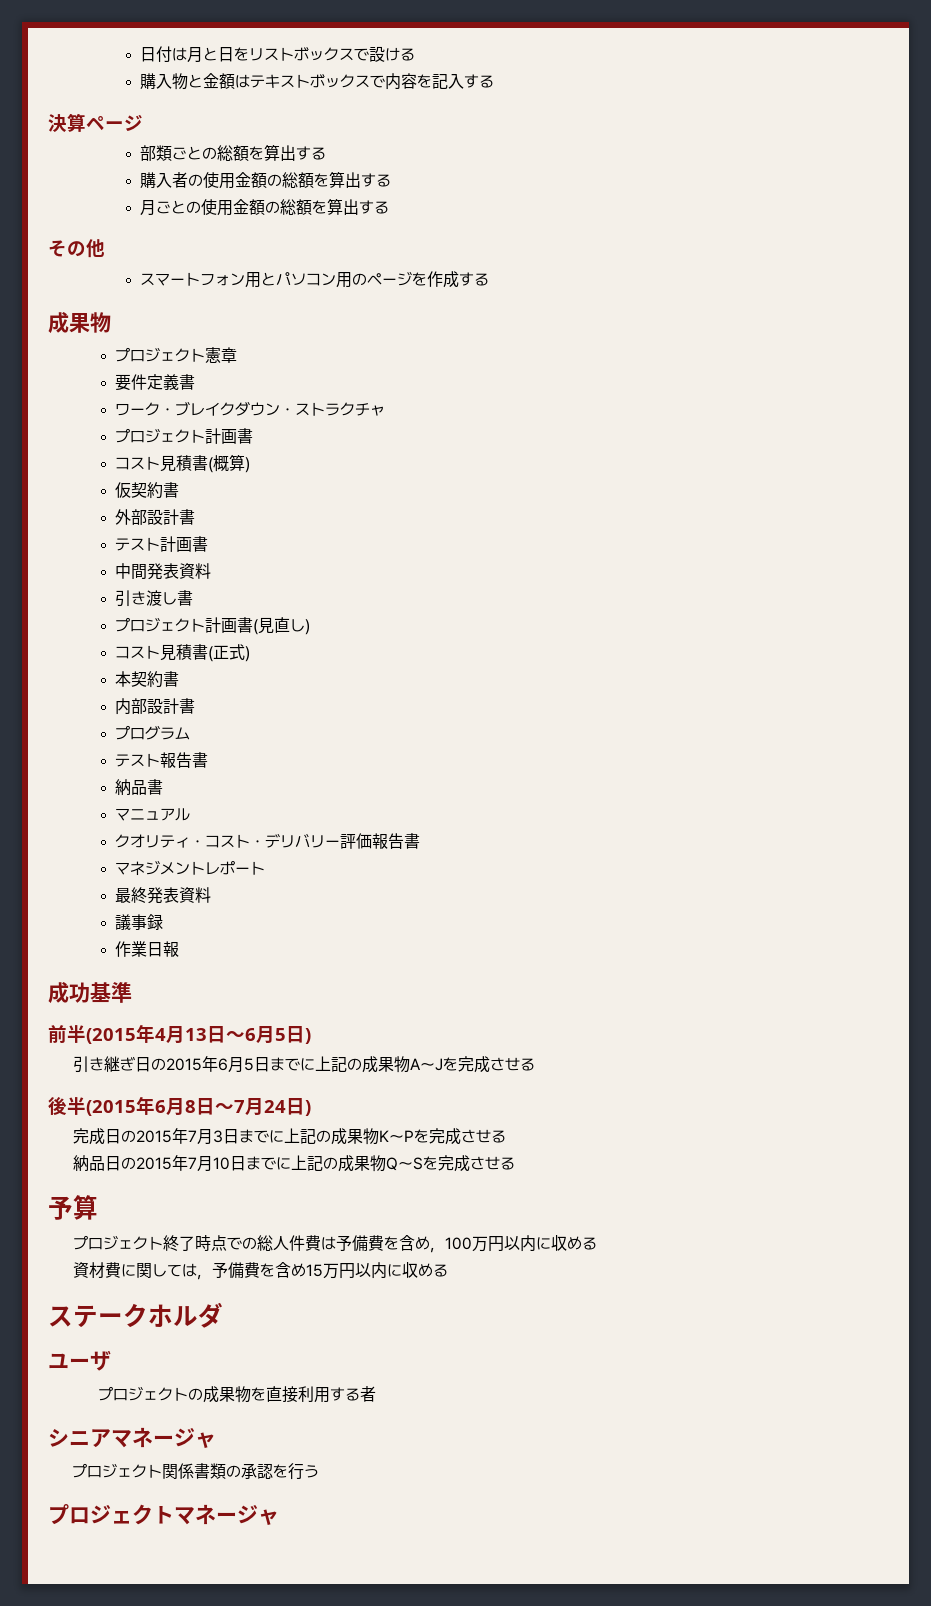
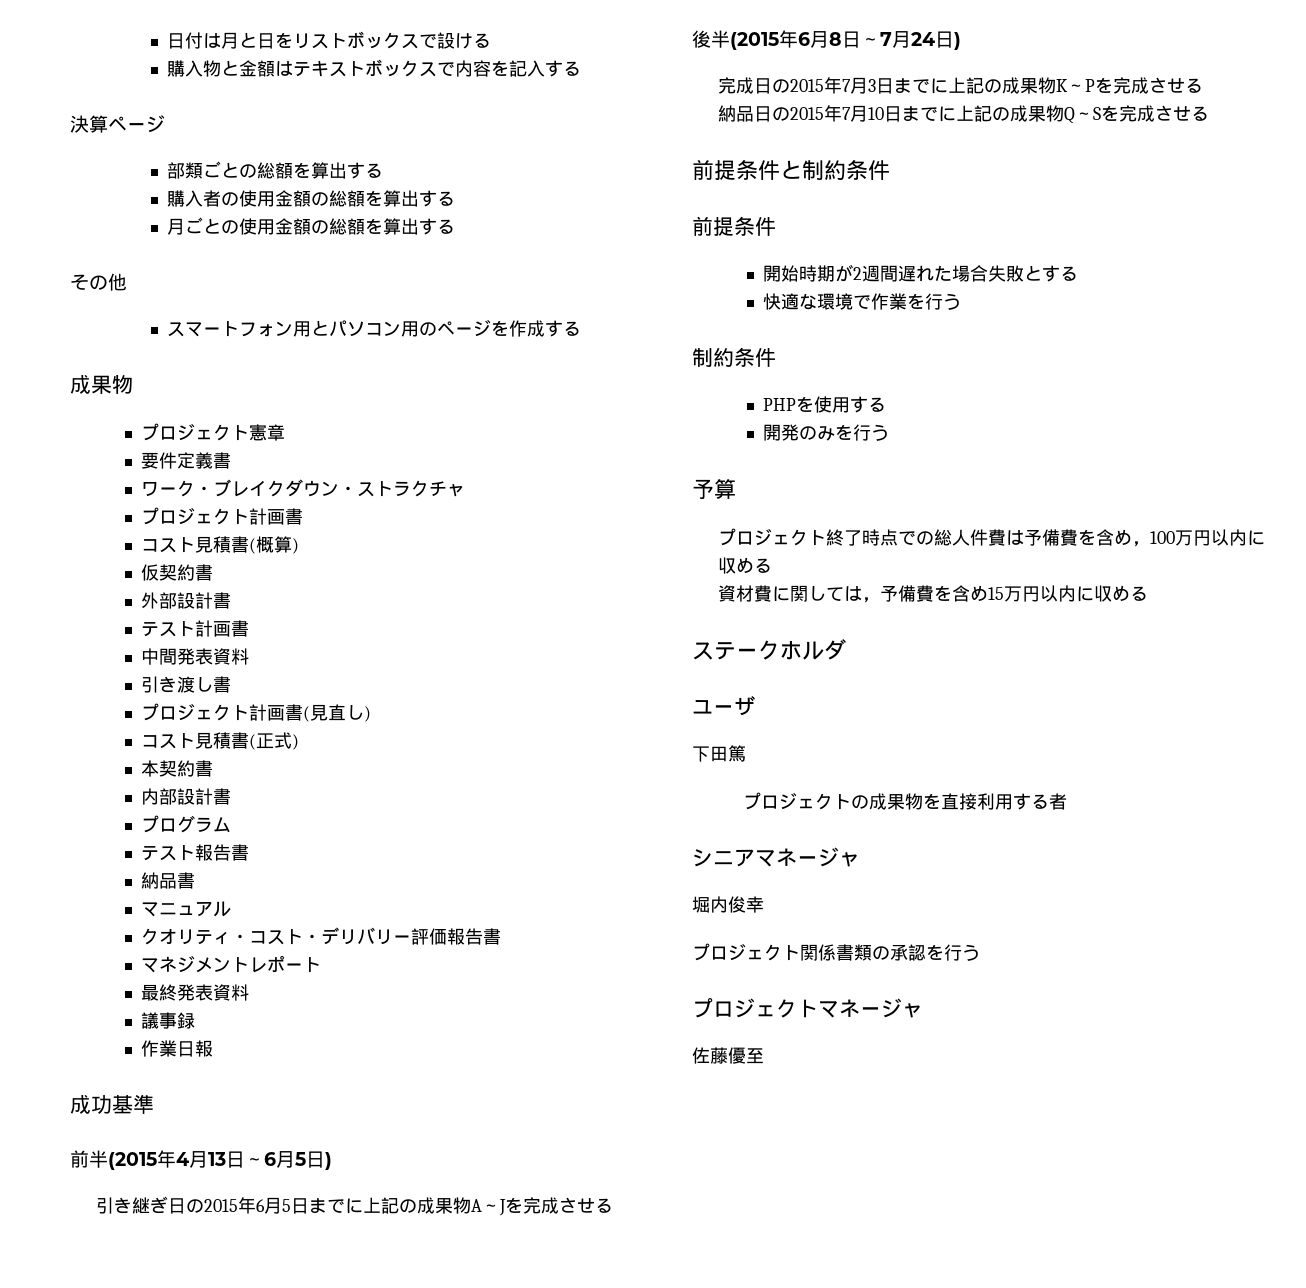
+ 前提条件と制約条件
+ 前提条件
+ 開始時期が2週間遅れた場合失敗とする
+ 快適な環境で作業を行う
+ 制約条件
+ PHPを使用する
+ 開発のみを行う
+ 下田篤
+ 堀内俊幸
+ 佐藤優至

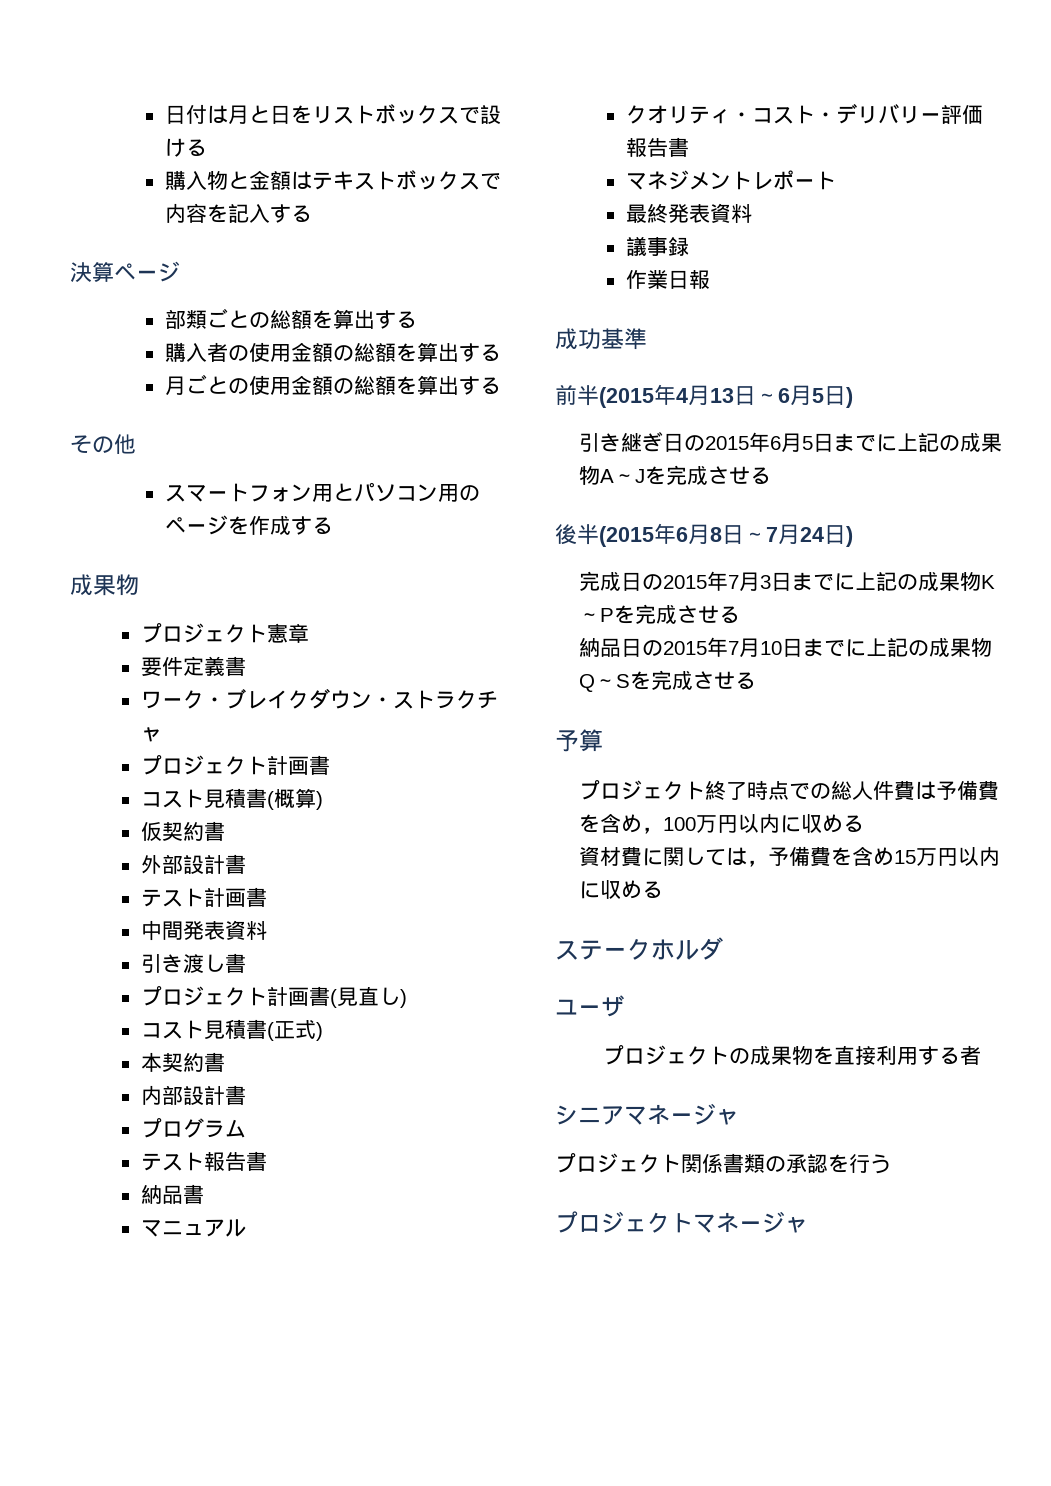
- 前提条件と制約条件
- 前提条件
- 開始時期が2週間遅れた場合失敗とする
- 快適な環境で作業を行う
- 制約条件
- PHPを使用する
- 開発のみを行う
- 下田篤
- 堀内俊幸
- 佐藤優至

